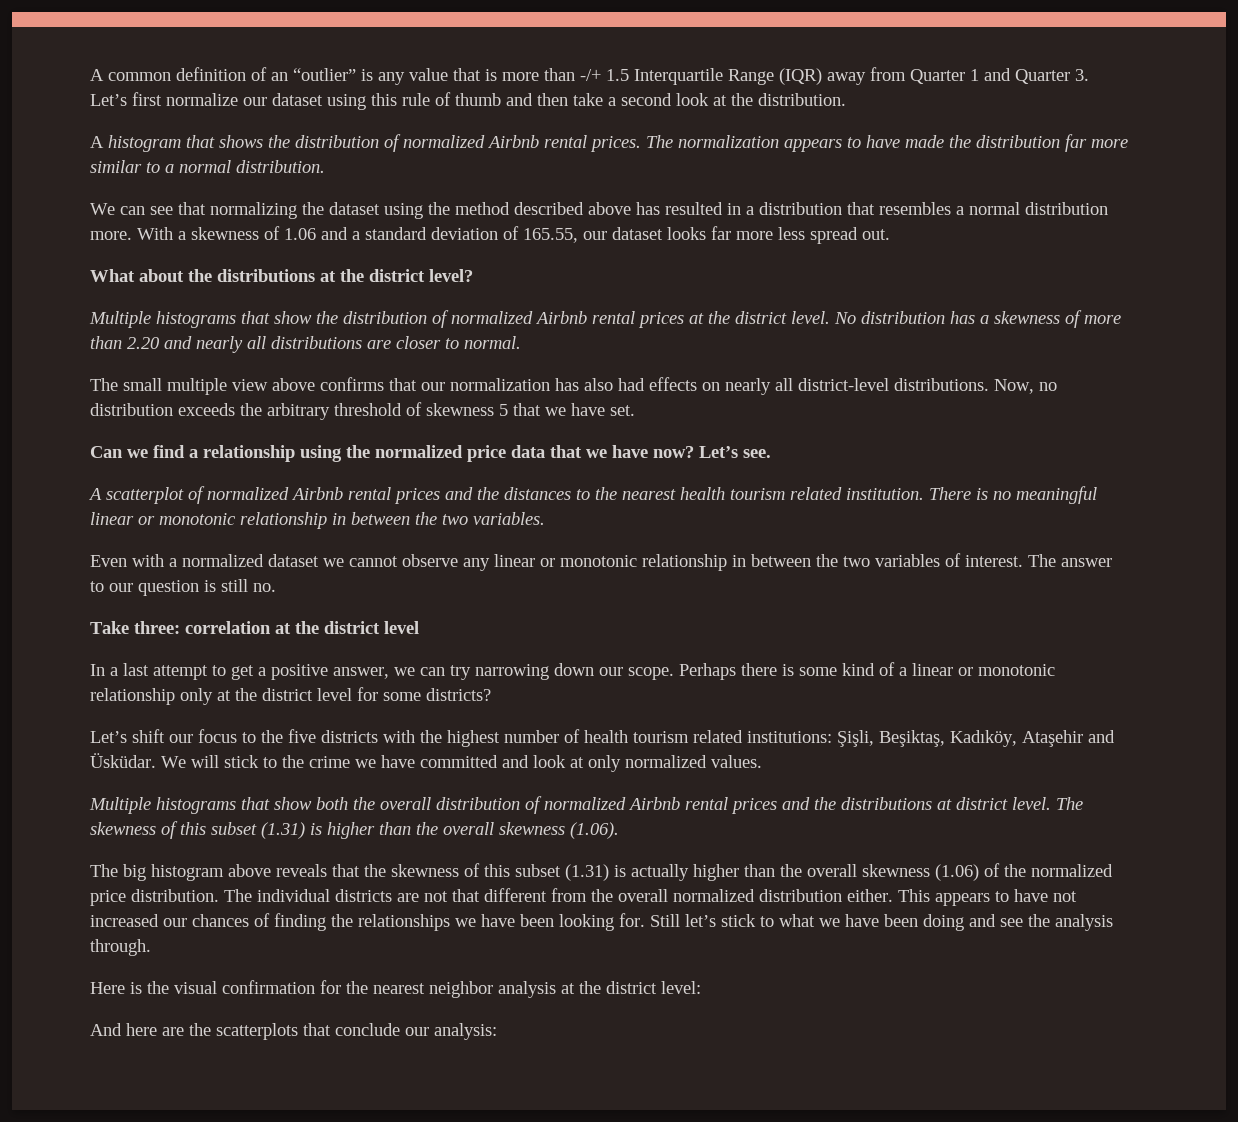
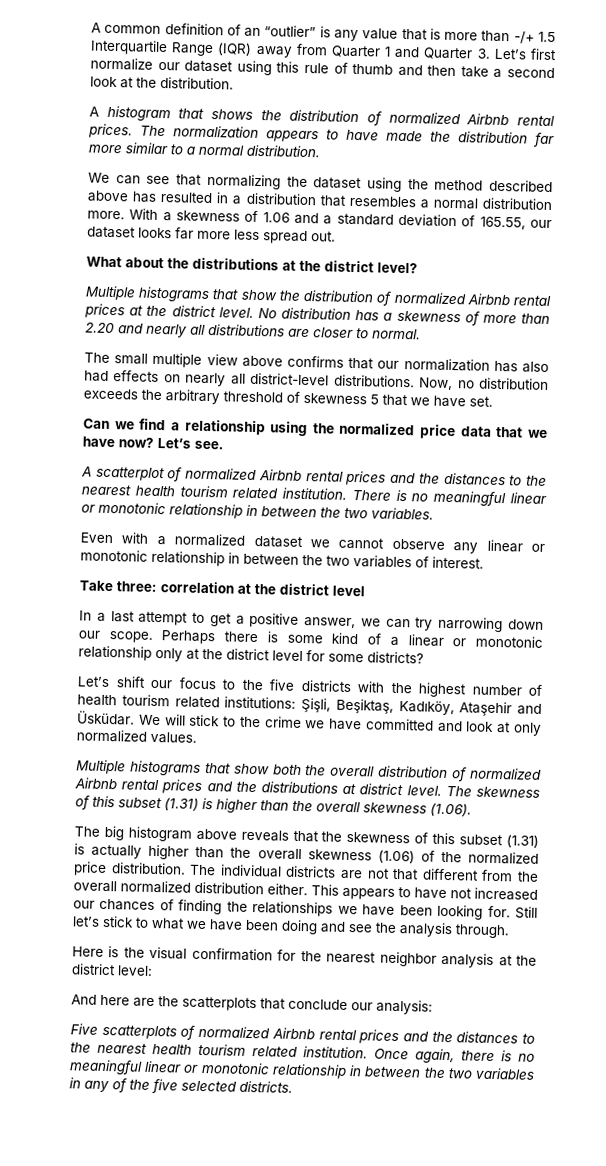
- The answer to our question is still no.
+ Five scatterplots of normalized Airbnb rental prices and the distances to the nearest health tourism related institution. Once again, there is no meaningful linear or monotonic relationship in between the two variables in any of the five selected districts.

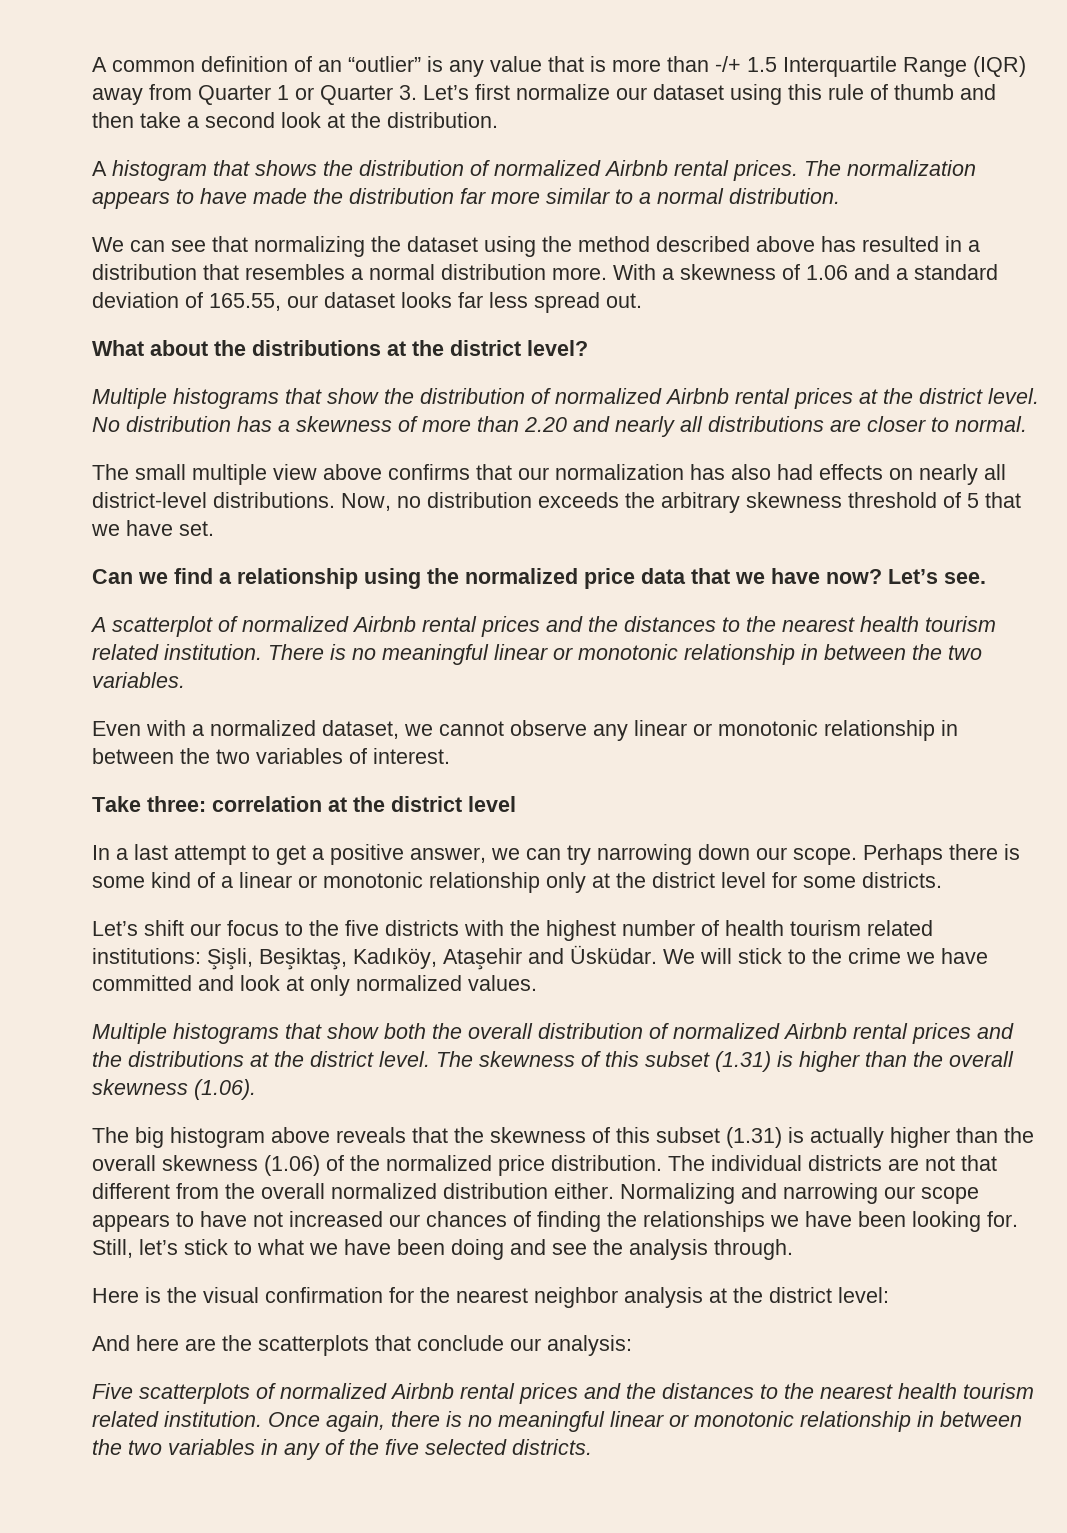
- A common definition of an “outlier” is any value that is more than -/+ 1.5 Interquartile Range (IQR) away from Quarter 1 and Quarter 3. Let’s first normalize our dataset using this rule of thumb and then take a second look at the distribution.
+ A common definition of an “outlier” is any value that is more than -/+ 1.5 Interquartile Range (IQR) away from Quarter 1 or Quarter 3. Let’s first normalize our dataset using this rule of thumb and then take a second look at the distribution.
- With a skewness of 1.06 and a standard deviation of 165.55, our dataset looks far more less spread out.
+ With a skewness of 1.06 and a standard deviation of 165.55, our dataset looks far less spread out.
- Now, no distribution exceeds the arbitrary threshold of skewness 5 that we have set.
+ Now, no distribution exceeds the arbitrary skewness threshold of 5 that we have set.
- Even with a normalized dataset we cannot observe any linear or monotonic relationship in between the two variables of interest.
+ Even with a normalized dataset, we cannot observe any linear or monotonic relationship in between the two variables of interest.
- Perhaps there is some kind of a linear or monotonic relationship only at the district level for some districts?
+ Perhaps there is some kind of a linear or monotonic relationship only at the district level for some districts.
- Multiple histograms that show both the overall distribution of normalized Airbnb rental prices and the distributions at district level.
+ Multiple histograms that show both the overall distribution of normalized Airbnb rental prices and the distributions at the district level.
- This appears to have not increased our chances of finding the relationships we have been looking for.
+ Normalizing and narrowing our scope appears to have not increased our chances of finding the relationships we have been looking for.
- Still let’s stick to what we have been doing and see the analysis through.
+ Still, let’s stick to what we have been doing and see the analysis through.

